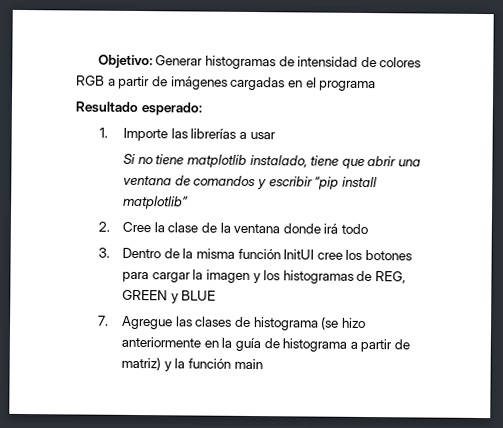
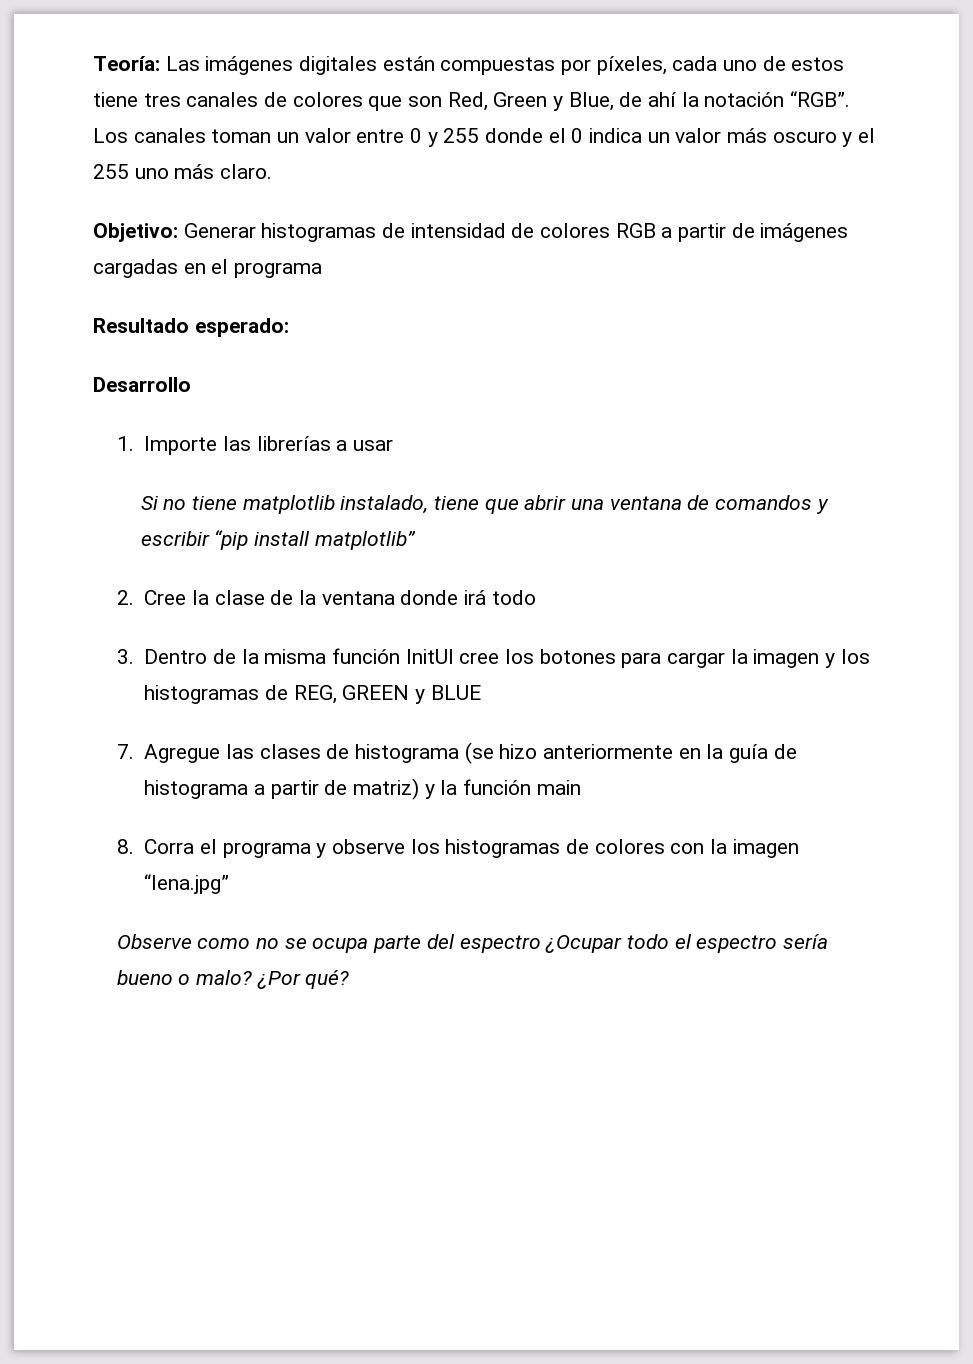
+ Teoría: Las imágenes digitales están compuestas por píxeles, cada uno de estos tiene tres canales de colores que son Red, Green y Blue, de ahí la notación “RGB”. Los canales toman un valor entre 0 y 255 donde el 0 indica un valor más oscuro y el 255 uno más claro.
+ Desarrollo
+ 8. Corra el programa y observe los histogramas de colores con la imagen “lena.jpg”
+ Observe como no se ocupa parte del espectro ¿Ocupar todo el espectro sería bueno o malo? ¿Por qué?

